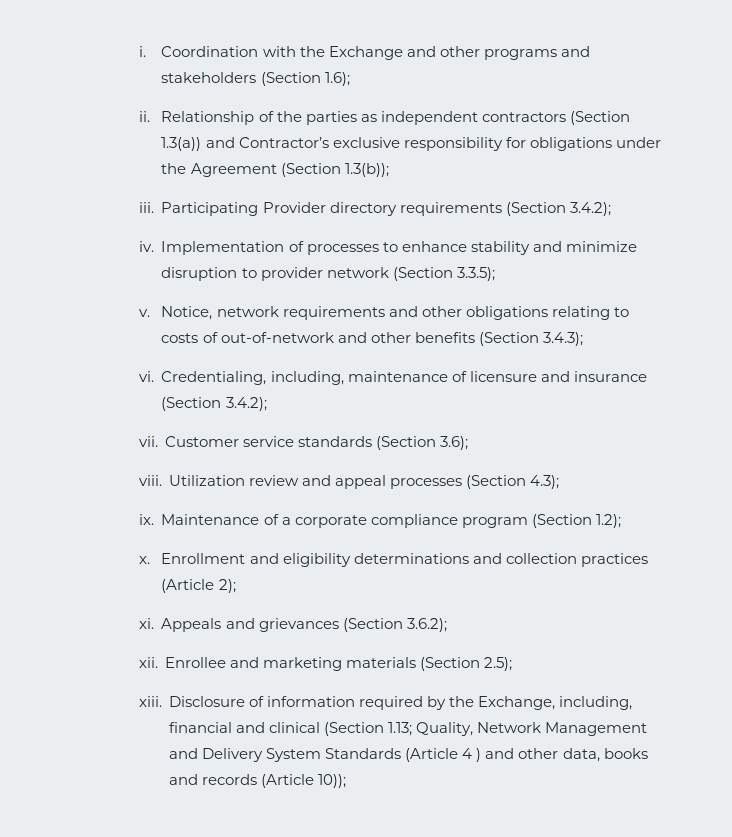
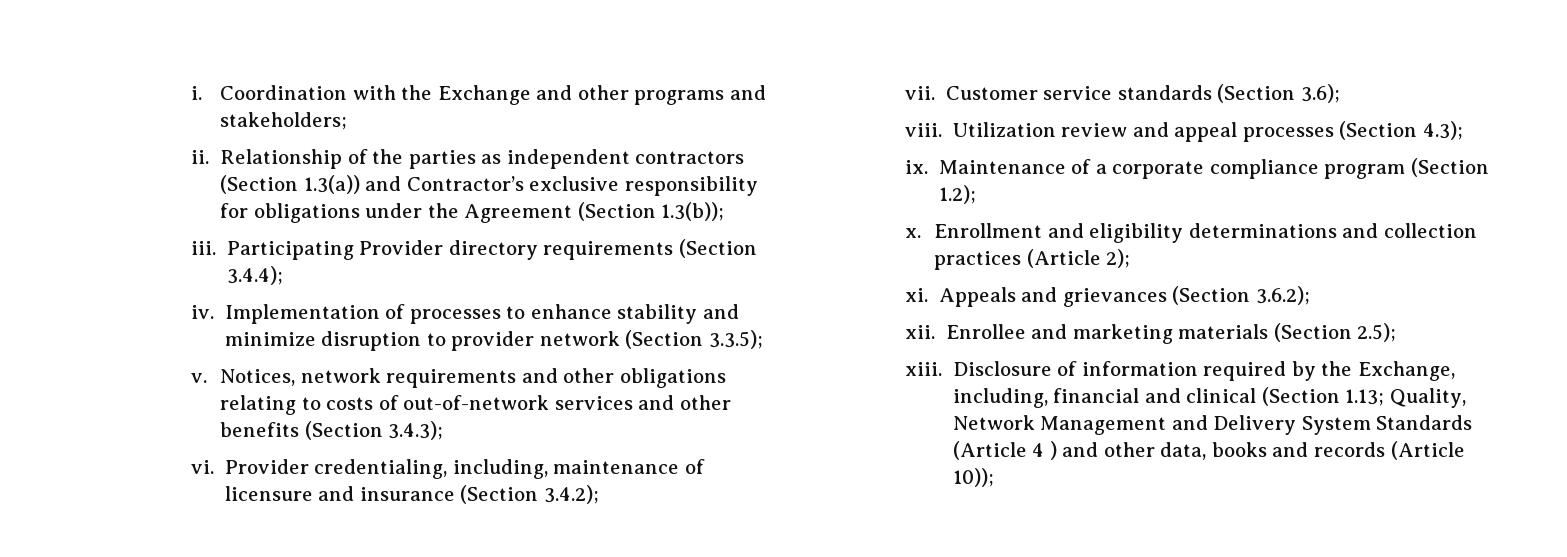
- Coordination with the Exchange and other programs and stakeholders (Section 1.6);
+ Coordination with the Exchange and other programs and stakeholders;
- Participating Provider directory requirements (Section 3.4.2);
+ Participating Provider directory requirements (Section 3.4.4);
- Notice, network requirements and other obligations relating to costs of out-of-network and other benefits (Section 3.4.3);
+ Notices, network requirements and other obligations relating to costs of out-of-network services and other benefits (Section 3.4.3);
- Credentialing, including, maintenance of licensure and insurance (Section 3.4.2);
+ Provider credentialing, including, maintenance of licensure and insurance (Section 3.4.2);

